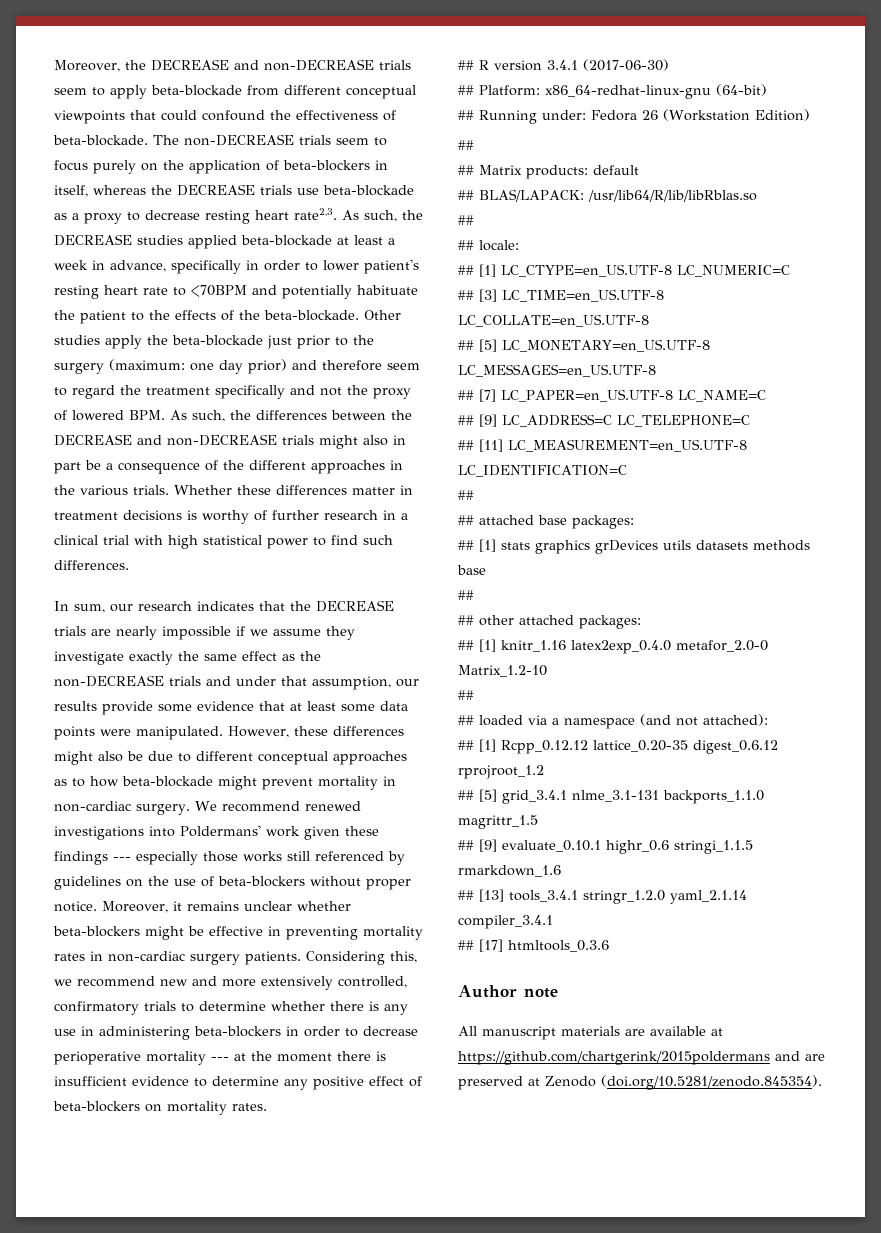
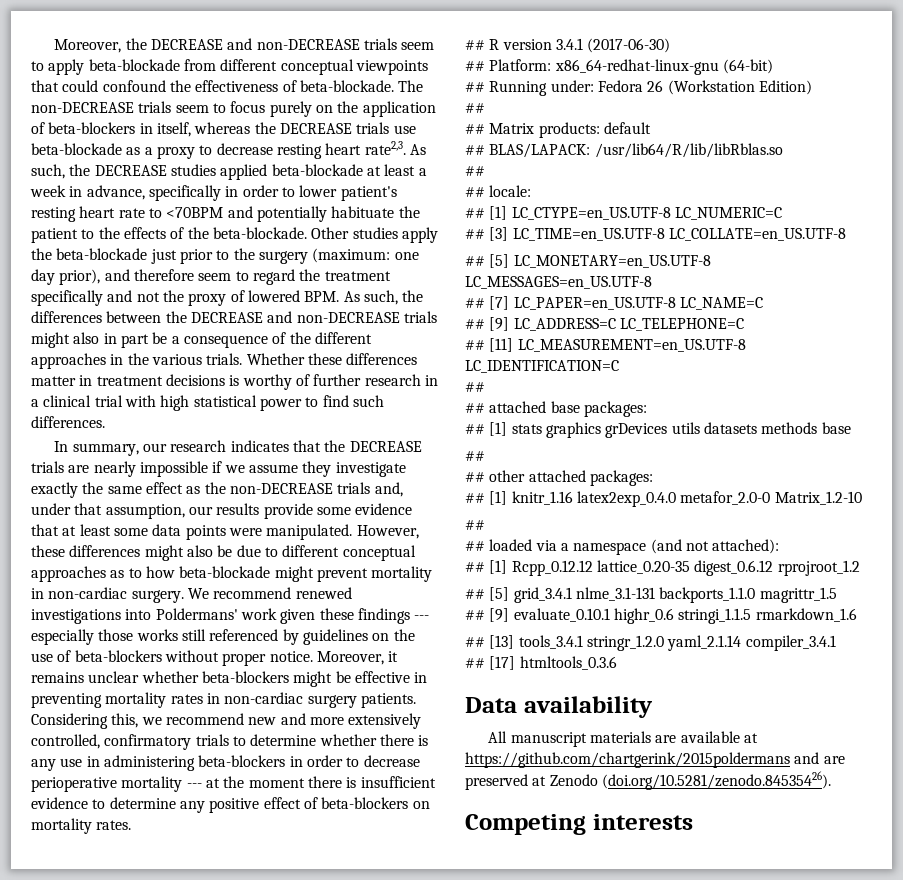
- Other studies apply the beta-blockade just prior to the surgery (maximum: one day prior) and therefore seem to regard the treatment specifically and not the proxy of lowered BPM. As such, the differences between the DECREASE and non-DECREASE trials might also in part be a consequence of the different approaches in the various trials.
+ Other studies apply the beta-blockade just prior to the surgery (maximum: one day prior), and therefore seem to regard the treatment specifically and not the proxy of lowered BPM. As such, the differences between the DECREASE and non-DECREASE trials might also in part be a consequence of the different approaches in the various trials.
- In sum, our research indicates that the DECREASE trials are nearly impossible if we assume they investigate exactly the same effect as the non-DECREASE trials and under that assumption, our results provide some evidence that at least some data points were manipulated.
+ In summary, our research indicates that the DECREASE trials are nearly impossible if we assume they investigate exactly the same effect as the non-DECREASE trials and, under that assumption, our results provide some evidence that at least some data points were manipulated.
- Author note
+ Data availability
- All manuscript materials are available at https://github.com/chartgerink/2015poldermans and are preserved at Zenodo (doi.org/10.5281/zenodo.845354).
+ All manuscript materials are available at https://github.com/chartgerink/2015poldermans and are preserved at Zenodo (doi.org/10.5281/zenodo.84535426).
+ Competing interests

